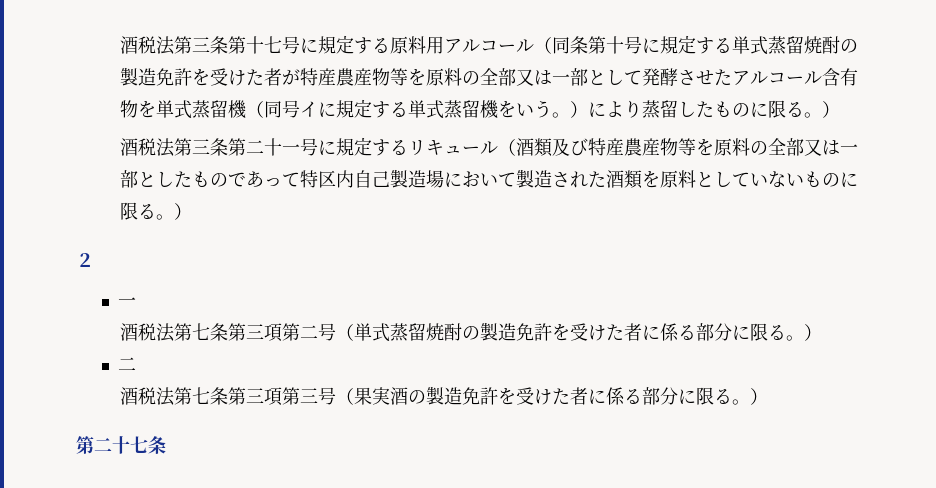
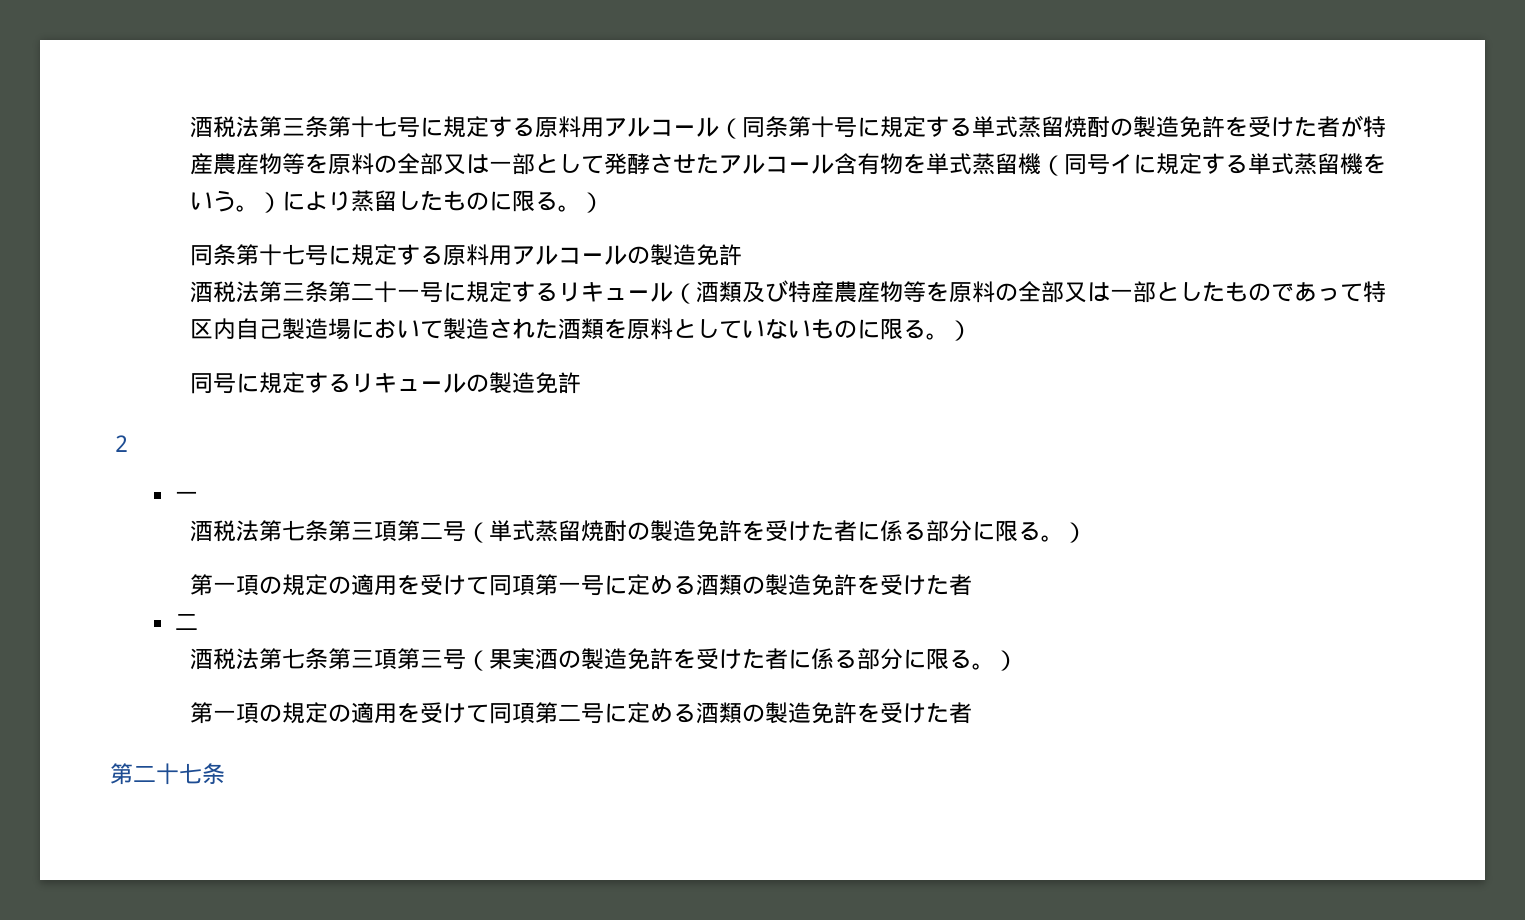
+ 同条第十七号に規定する原料用アルコールの製造免許
+ 同号に規定するリキュールの製造免許
+ 第一項の規定の適用を受けて同項第一号に定める酒類の製造免許を受けた者
+ 第一項の規定の適用を受けて同項第二号に定める酒類の製造免許を受けた者

